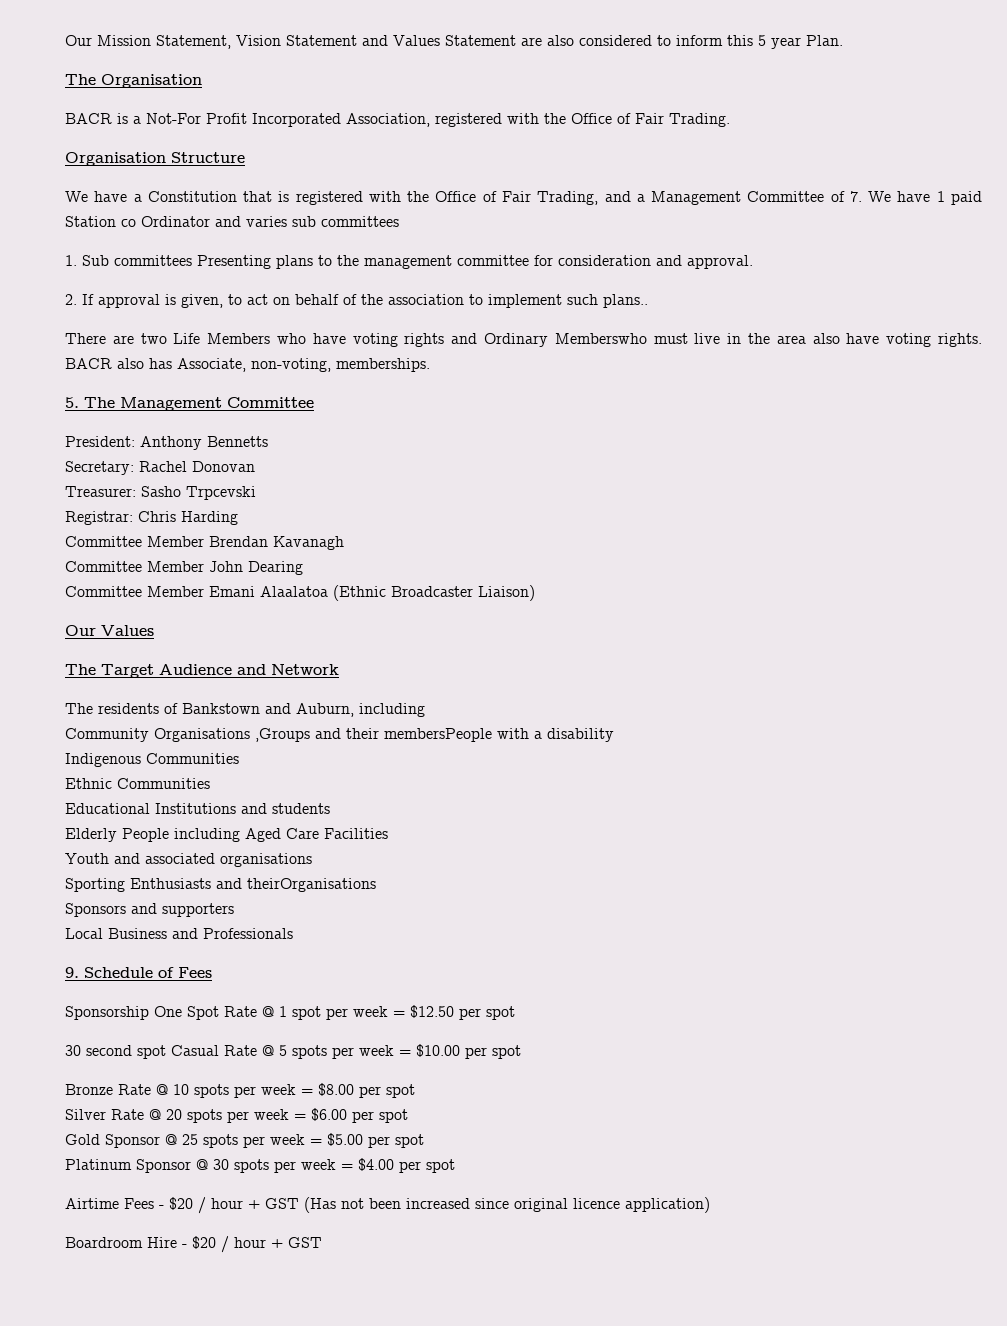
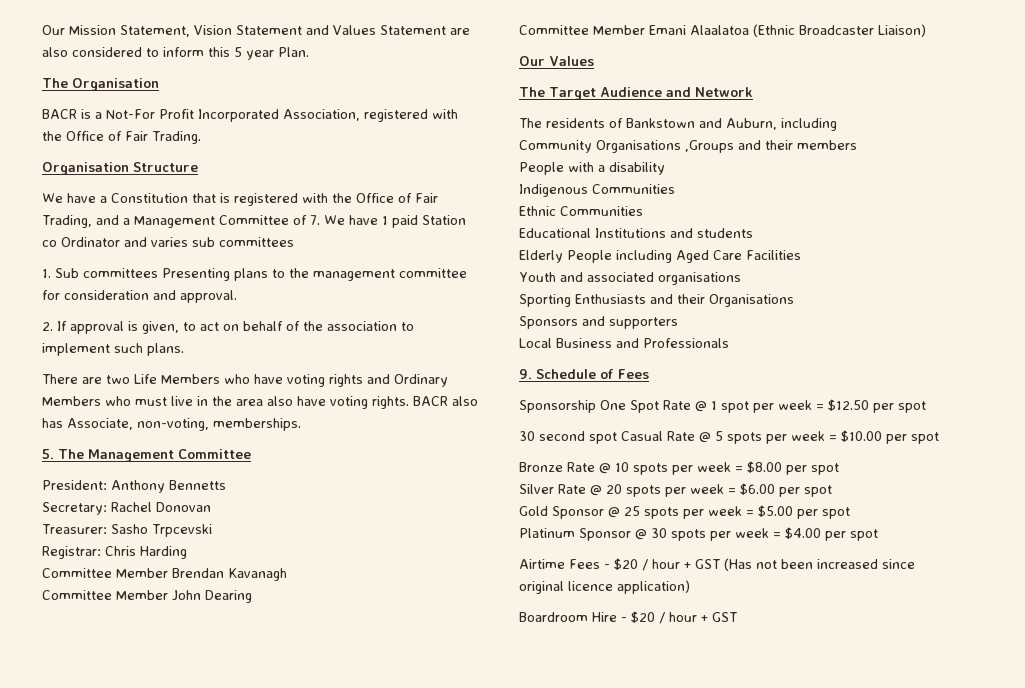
- 2. If approval is given, to act on behalf of the association to implement such plans..
+ 2. If approval is given, to act on behalf of the association to implement such plans.
- There are two Life Members who have voting rights and Ordinary Memberswho must live in the area also have voting rights.
+ There are two Life Members who have voting rights and Ordinary Members who must live in the area also have voting rights.
- Community Organisations ,Groups and their membersPeople with a disability
+ Community Organisations ,Groups and their members
+ People with a disability
- Sporting Enthusiasts and theirOrganisations
+ Sporting Enthusiasts and their Organisations

